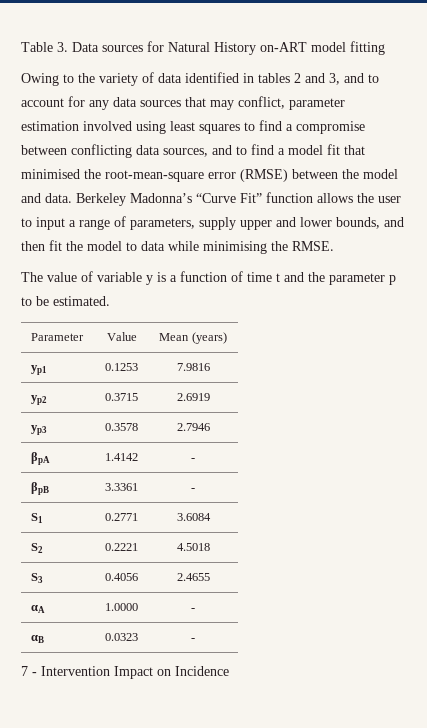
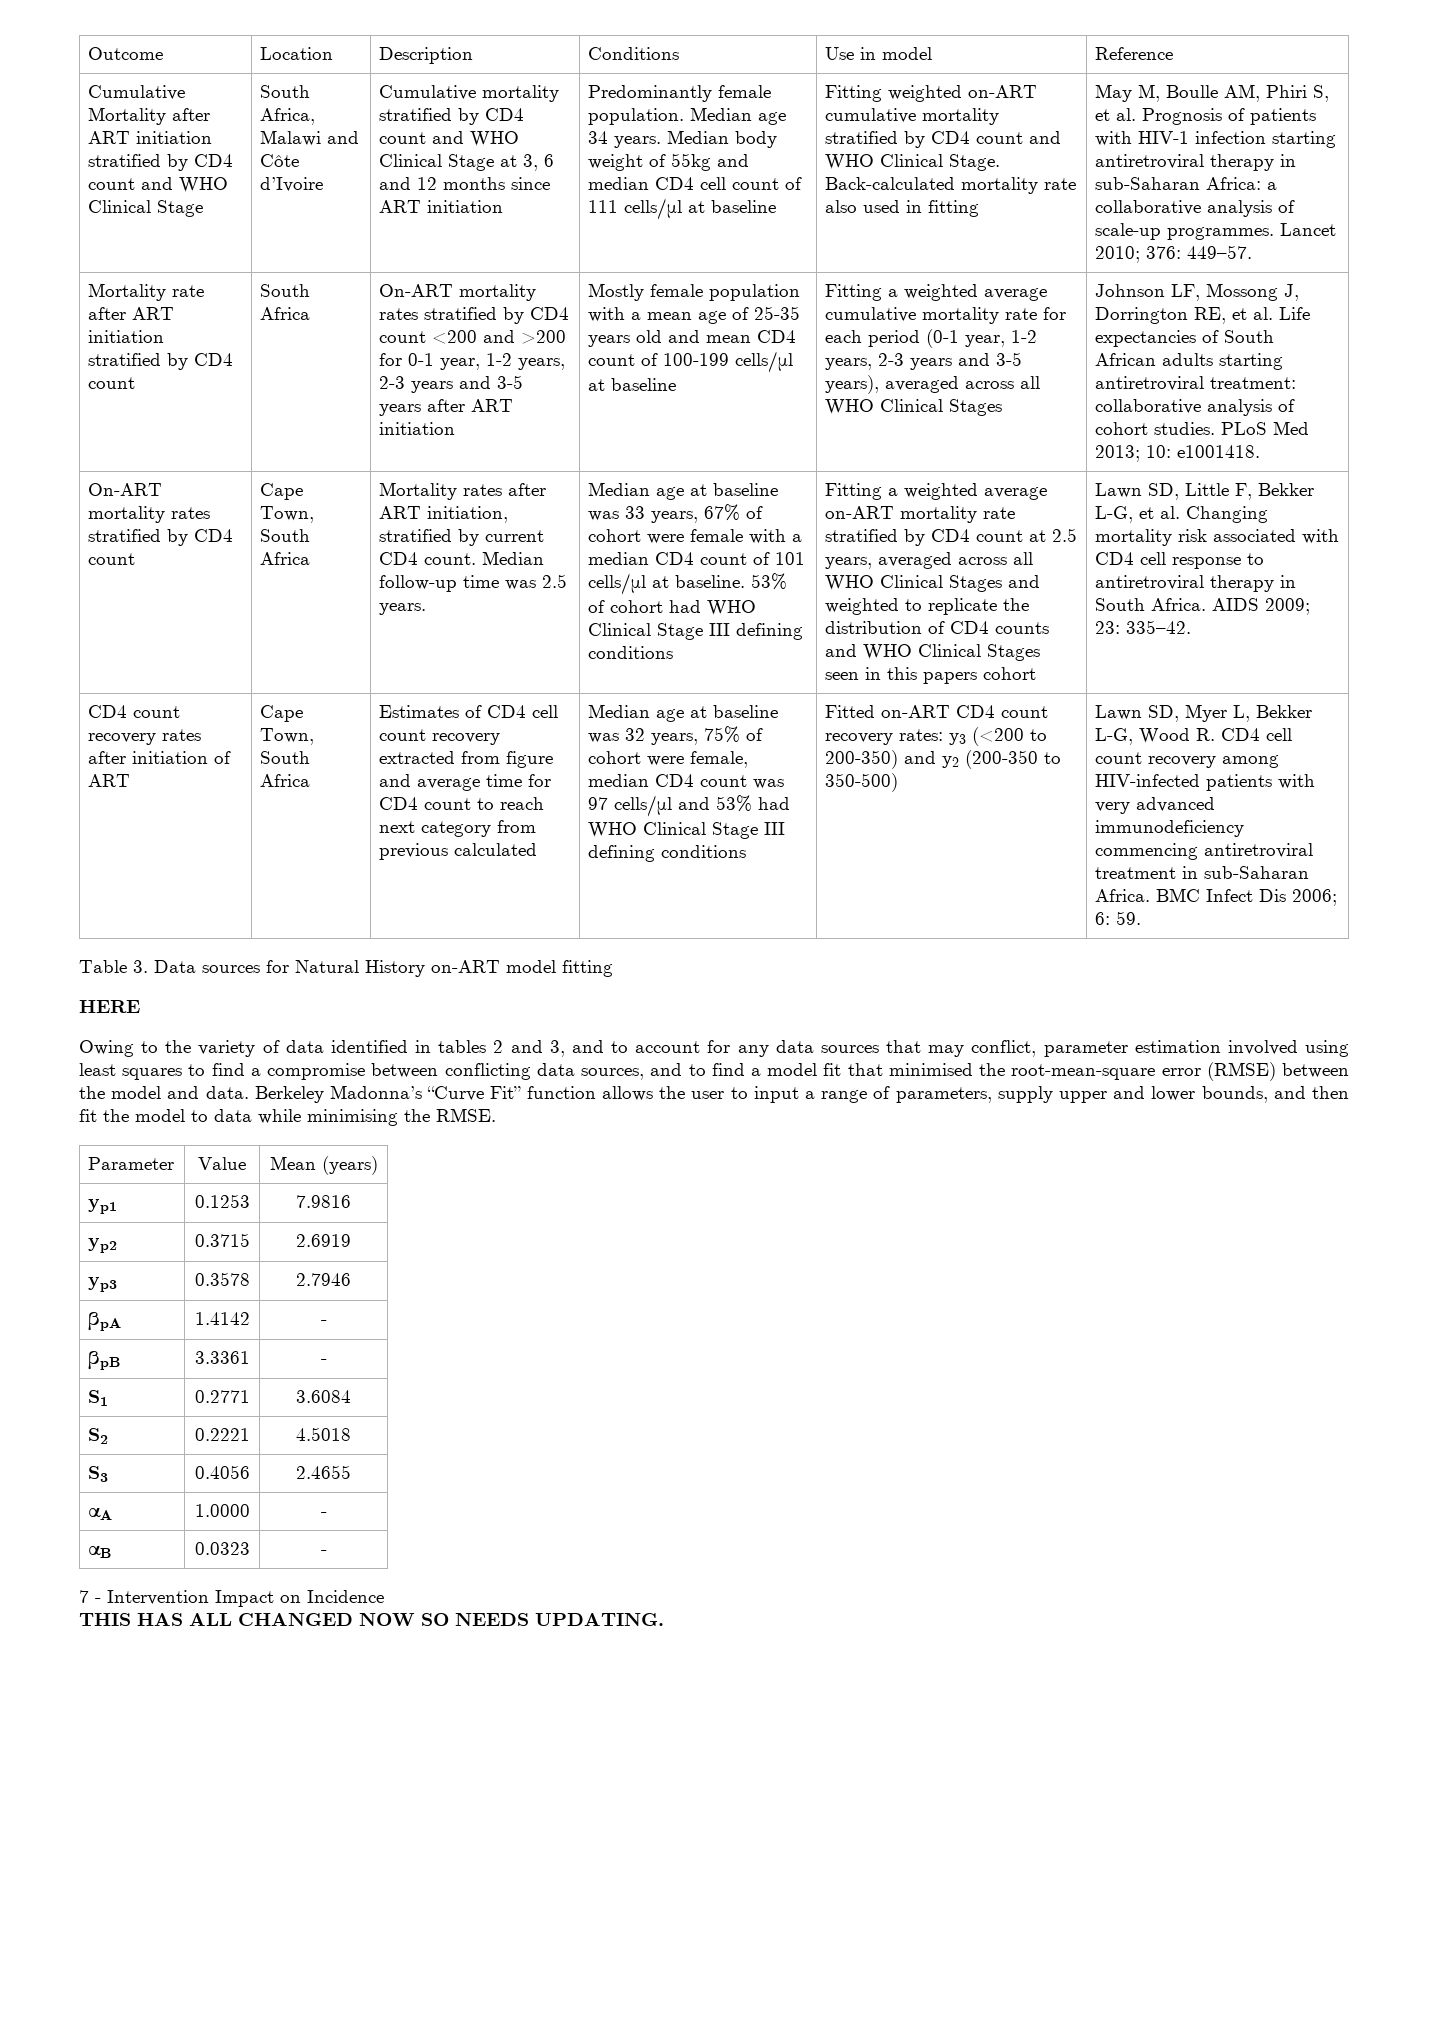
+ Outcome | Location | Description | Conditions | Use in model | Reference
+ Cumulative Mortality after ART initiation stratified by CD4 count and WHO Clinical Stage | South Africa, Malawi and Côte d’Ivoire | Cumulative mortality stratified by CD4 count and WHO Clinical Stage at 3, 6 and 12 months since ART initiation | Predominantly female population. Median age 34 years. Median body weight of 55kg and median CD4 cell count of 111 cells/μl at baseline | Fitting weighted on-ART cumulative mortality stratified by CD4 count and WHO Clinical Stage. Back-calculated mortality rate also used in fitting | May M, Boulle AM, Phiri S, et al. Prognosis of patients with HIV-1 infection starting antiretroviral therapy in sub-Saharan Africa: a collaborative analysis of scale-up programmes. Lancet 2010; 376: 449–57.
+ Mortality rate after ART initiation stratified by CD4 count | South Africa | On-ART mortality rates stratified by CD4 count <200 and >200 for 0-1 year, 1-2 years, 2-3 years and 3-5 years after ART initiation | Mostly female population with a mean age of 25-35 years old and mean CD4 count of 100-199 cells/μl at baseline | Fitting a weighted average cumulative mortality rate for each period (0-1 year, 1-2 years, 2-3 years and 3-5 years), averaged across all WHO Clinical Stages | Johnson LF, Mossong J, Dorrington RE, et al. Life expectancies of South African adults starting antiretroviral treatment: collaborative analysis of cohort studies. PLoS Med 2013; 10: e1001418.
+ On-ART mortality rates stratified by CD4 count | Cape Town, South Africa | Mortality rates after ART initiation, stratified by current CD4 count. Median follow-up time was 2.5 years. | Median age at baseline was 33 years, 67% of cohort were female with a median CD4 count of 101 cells/μl at baseline. 53% of cohort had WHO Clinical Stage III defining conditions | Fitting a weighted average on-ART mortality rate stratified by CD4 count at 2.5 years, averaged across all WHO Clinical Stages and weighted to replicate the distribution of CD4 counts and WHO Clinical Stages seen in this papers cohort | Lawn SD, Little F, Bekker L-G, et al. Changing mortality risk associated with CD4 cell response to antiretroviral therapy in South Africa. AIDS 2009; 23: 335–42.
+ CD4 count recovery rates after initiation of ART | Cape Town, South Africa | Estimates of CD4 cell count recovery extracted from figure and average time for CD4 count to reach next category from previous calculated | Median age at baseline was 32 years, 75% of cohort were female, median CD4 count was 97 cells/μl and 53% had WHO Clinical Stage III defining conditions | Fitted on-ART CD4 count recovery rates: y3 (<200 to 200-350) and y2 (200-350 to 350-500) | Lawn SD, Myer L, Bekker L-G, Wood R. CD4 cell count recovery among HIV-infected patients with very advanced immunodeficiency commencing antiretroviral treatment in sub-Saharan Africa. BMC Infect Dis 2006; 6: 59.
+ HERE
- The value of variable y is a function of time t and the parameter p to be estimated.
+ THIS HAS ALL CHANGED NOW SO NEEDS UPDATING.

